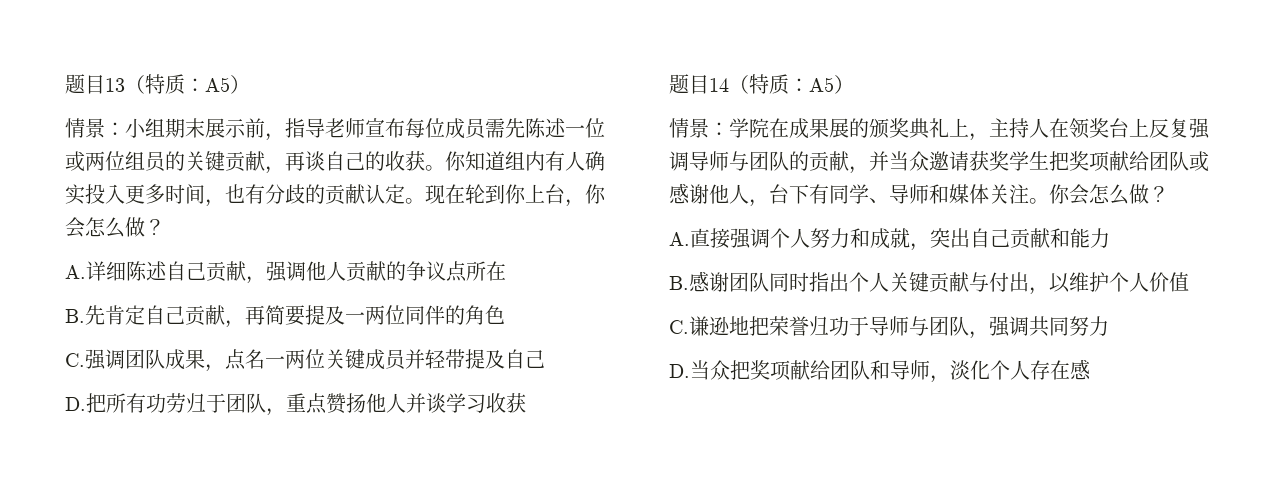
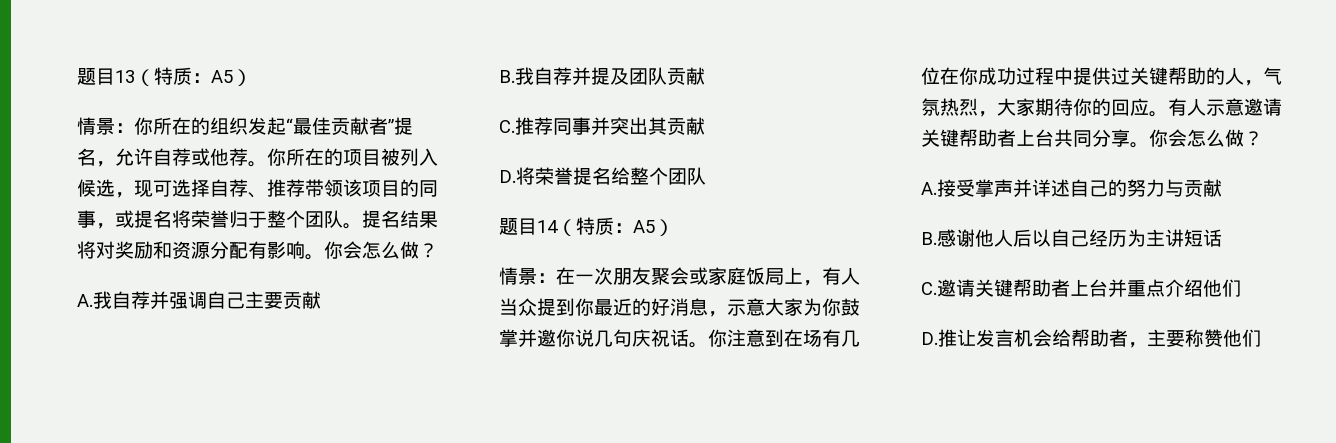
- 情景：小组期末展示前，指导老师宣布每位成员需先陈述一位或两位组员的关键贡献，再谈自己的收获。你知道组内有人确实投入更多时间，也有分歧的贡献认定。现在轮到你上台，你会怎么做？
- A.详细陈述自己贡献，强调他人贡献的争议点所在
- B.先肯定自己贡献，再简要提及一两位同伴的角色
- C.强调团队成果，点名一两位关键成员并轻带提及自己
- D.把所有功劳归于团队，重点赞扬他人并谈学习收获
+ 情景：你所在的组织发起“最佳贡献者”提名，允许自荐或他荐。你所在的项目被列入候选，现可选择自荐、推荐带领该项目的同事，或提名将荣誉归于整个团队。提名结果将对奖励和资源分配有影响。你会怎么做？
+ A.我自荐并强调自己主要贡献
+ B.我自荐并提及团队贡献
+ C.推荐同事并突出其贡献
+ D.将荣誉提名给整个团队
- 情景：学院在成果展的颁奖典礼上，主持人在领奖台上反复强调导师与团队的贡献，并当众邀请获奖学生把奖项献给团队或感谢他人，台下有同学、导师和媒体关注。你会怎么做？
- A.直接强调个人努力和成就，突出自己贡献和能力
+ 情景：在一次朋友聚会或家庭饭局上，有人当众提到你最近的好消息，示意大家为你鼓掌并邀你说几句庆祝话。你注意到在场有几位在你成功过程中提供过关键帮助的人，气氛热烈，大家期待你的回应。有人示意邀请关键帮助者上台共同分享。你会怎么做？
+ A.接受掌声并详述自己的努力与贡献
- B.感谢团队同时指出个人关键贡献与付出，以维护个人价值
- C.谦逊地把荣誉归功于导师与团队，强调共同努力
- D.当众把奖项献给团队和导师，淡化个人存在感
+ B.感谢他人后以自己经历为主讲短话
+ C.邀请关键帮助者上台并重点介绍他们
+ D.推让发言机会给帮助者，主要称赞他们

